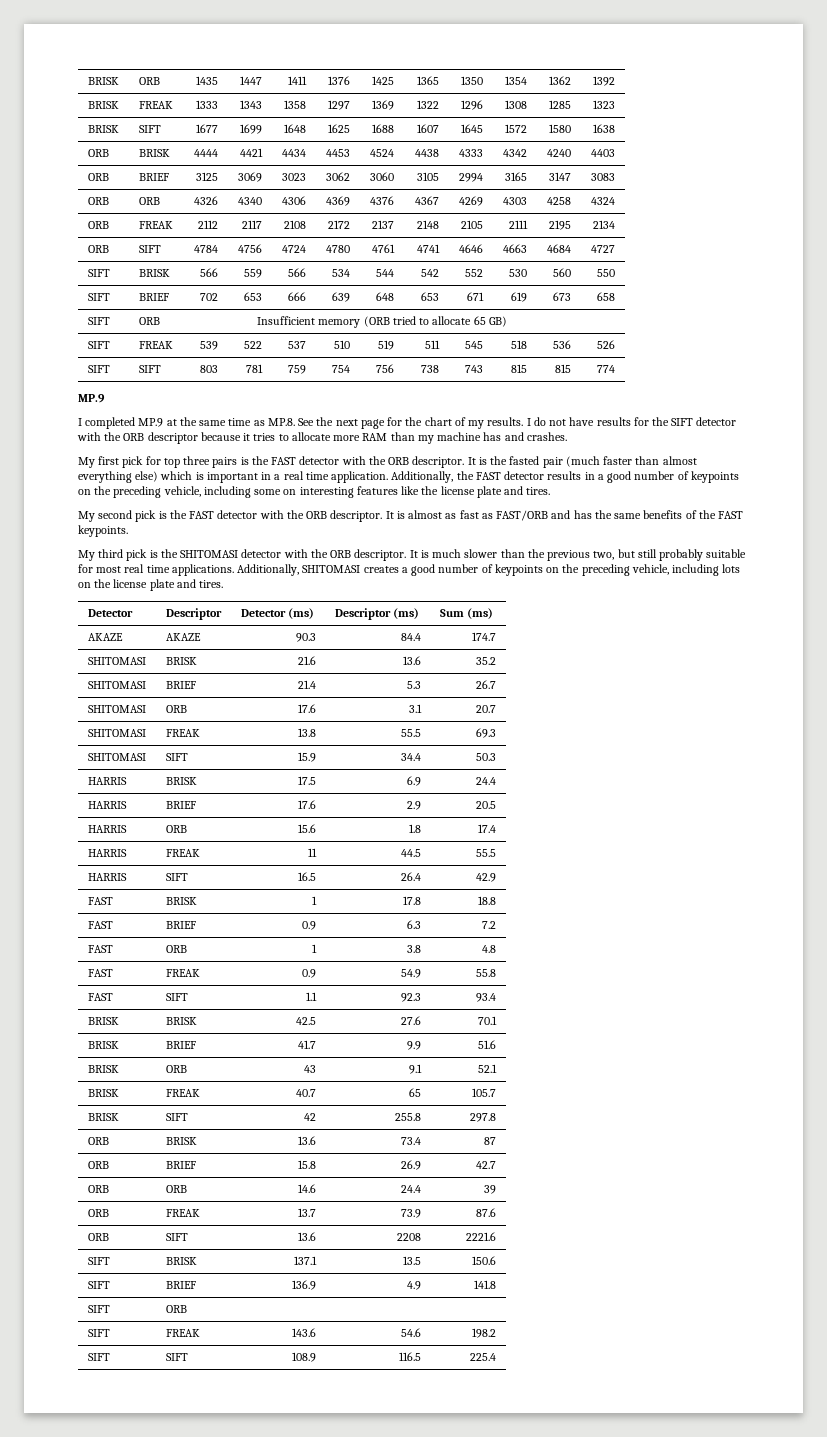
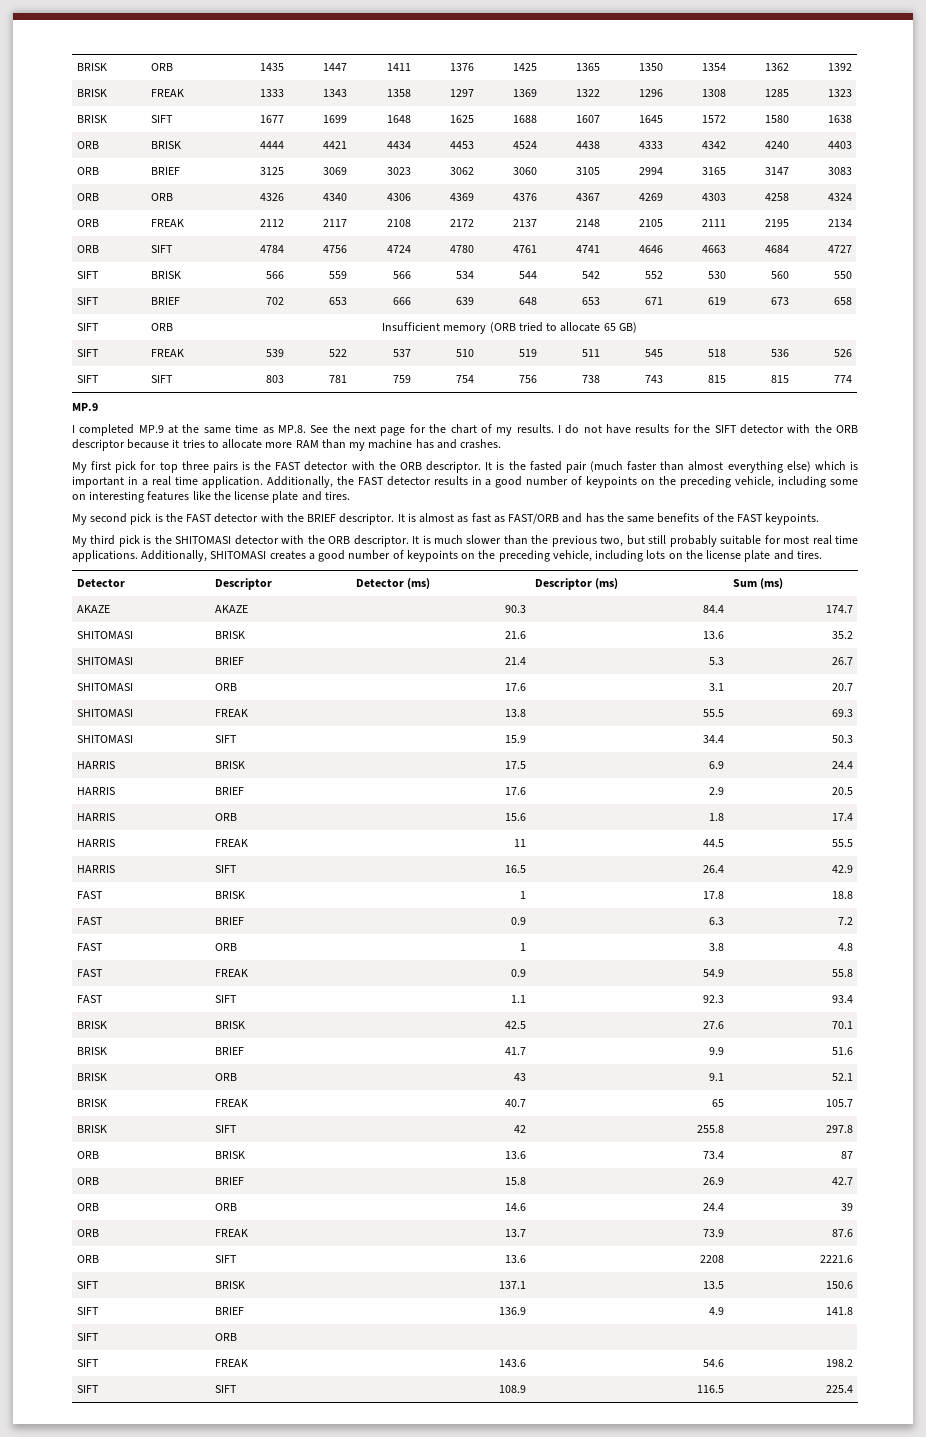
- My second pick is the FAST detector with the ORB descriptor.
+ My second pick is the FAST detector with the BRIEF descriptor.

